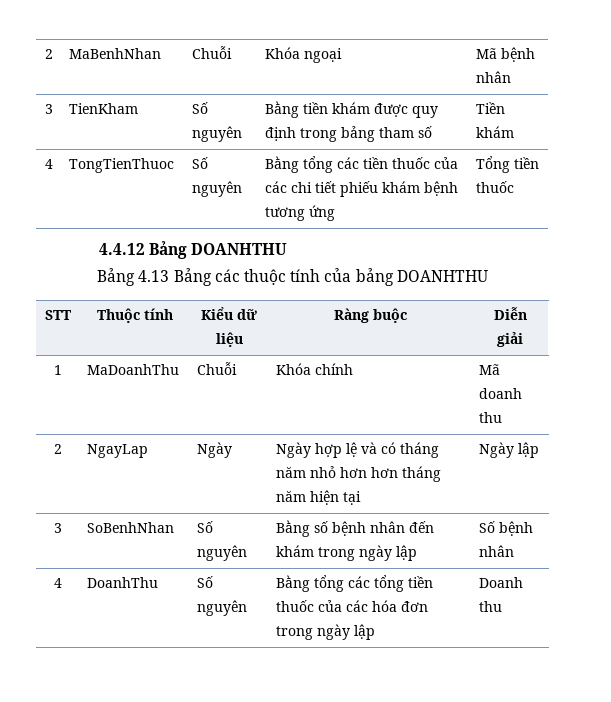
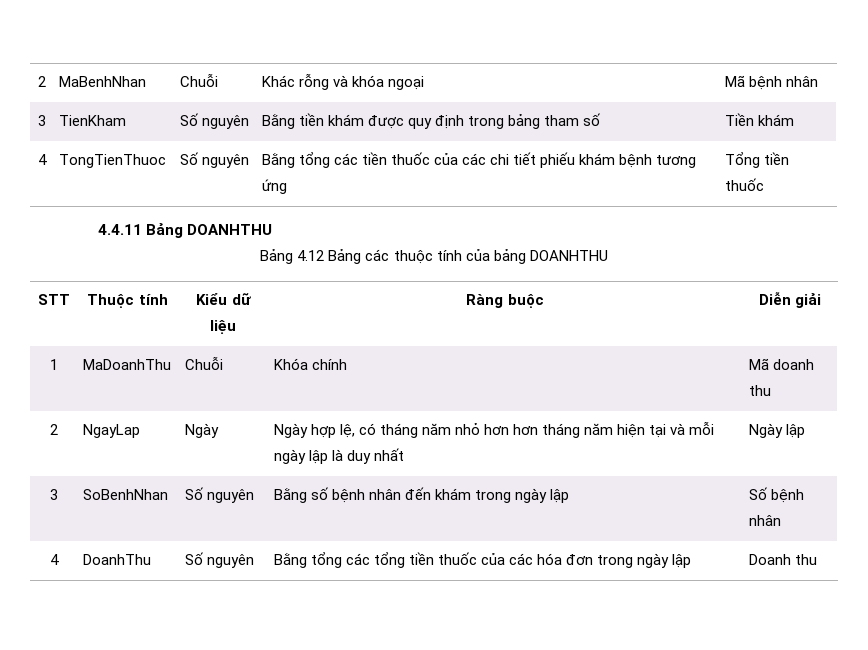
- 2 | MaBenhNhan | Chuỗi | Khóa ngoại | Mã bệnh nhân
+ 2 | MaBenhNhan | Chuỗi | Khác rỗng và khóa ngoại | Mã bệnh nhân
- 4.4.12 Bảng DOANHTHU
+ 4.4.11 Bảng DOANHTHU
- Bảng 4.13 Bảng các thuộc tính của bảng DOANHTHU
+ Bảng 4.12 Bảng các thuộc tính của bảng DOANHTHU
- 2 | NgayLap | Ngày | Ngày hợp lệ và có tháng năm nhỏ hơn hơn tháng năm hiện tại | Ngày lập
+ 2 | NgayLap | Ngày | Ngày hợp lệ, có tháng năm nhỏ hơn hơn tháng năm hiện tại và mỗi ngày lập là duy nhất | Ngày lập

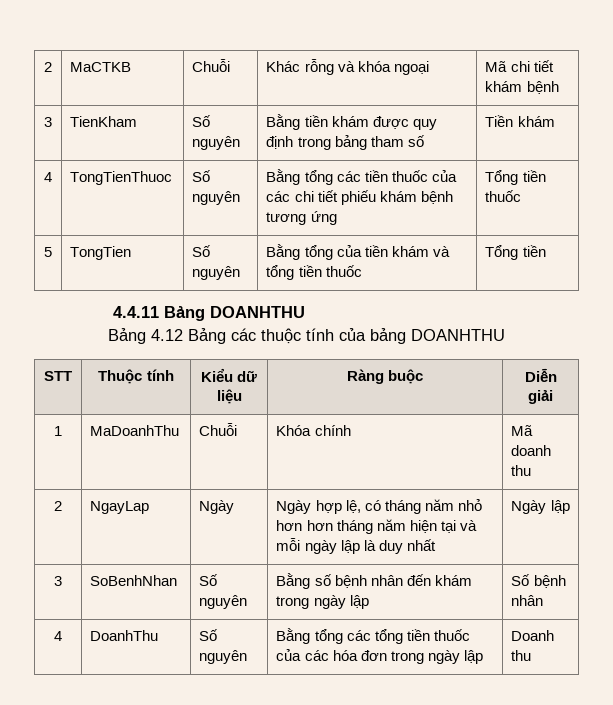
- 2 | MaBenhNhan | Chuỗi | Khác rỗng và khóa ngoại | Mã bệnh nhân
+ 2 | MaCTKB | Chuỗi | Khác rỗng và khóa ngoại | Mã chi tiết khám bệnh
+ 5 | TongTien | Số nguyên | Bằng tổng của tiền khám và tổng tiền thuốc | Tổng tiền

